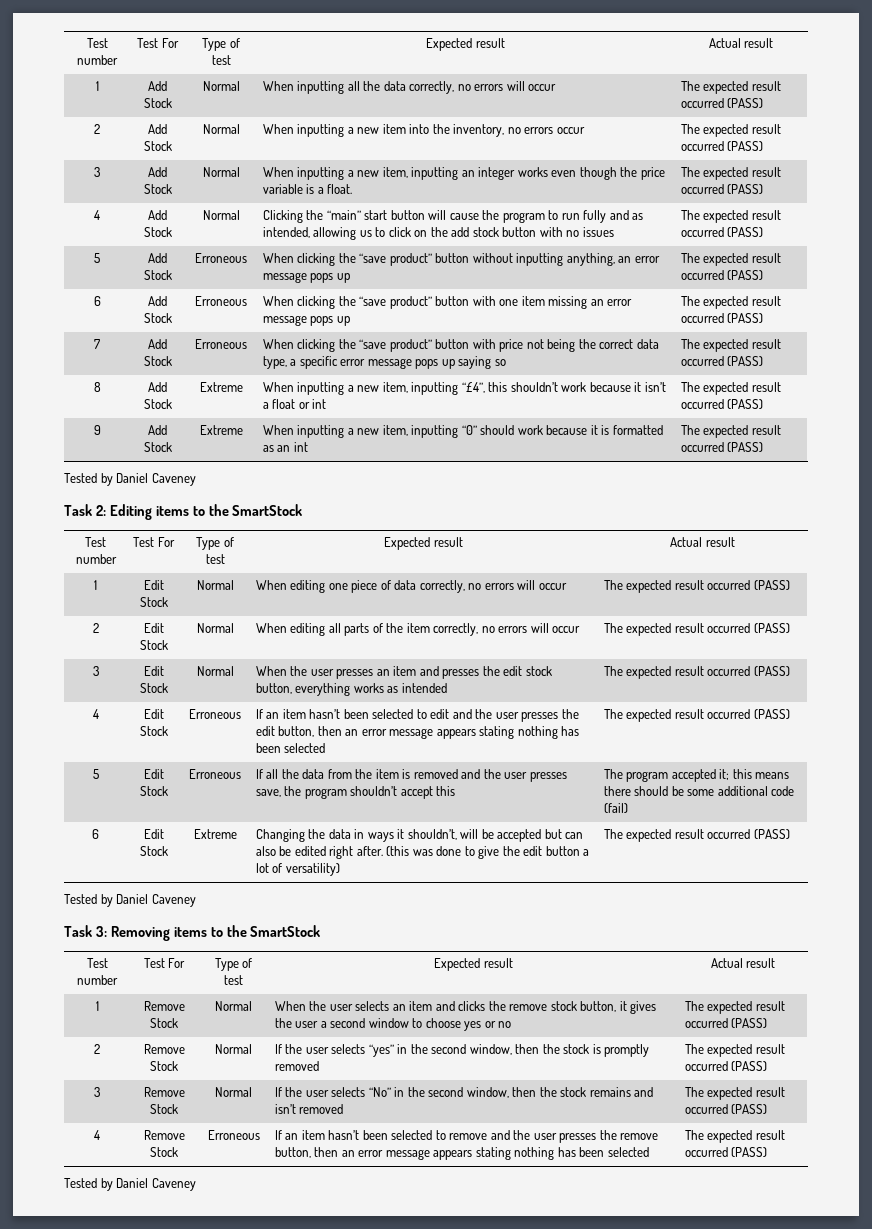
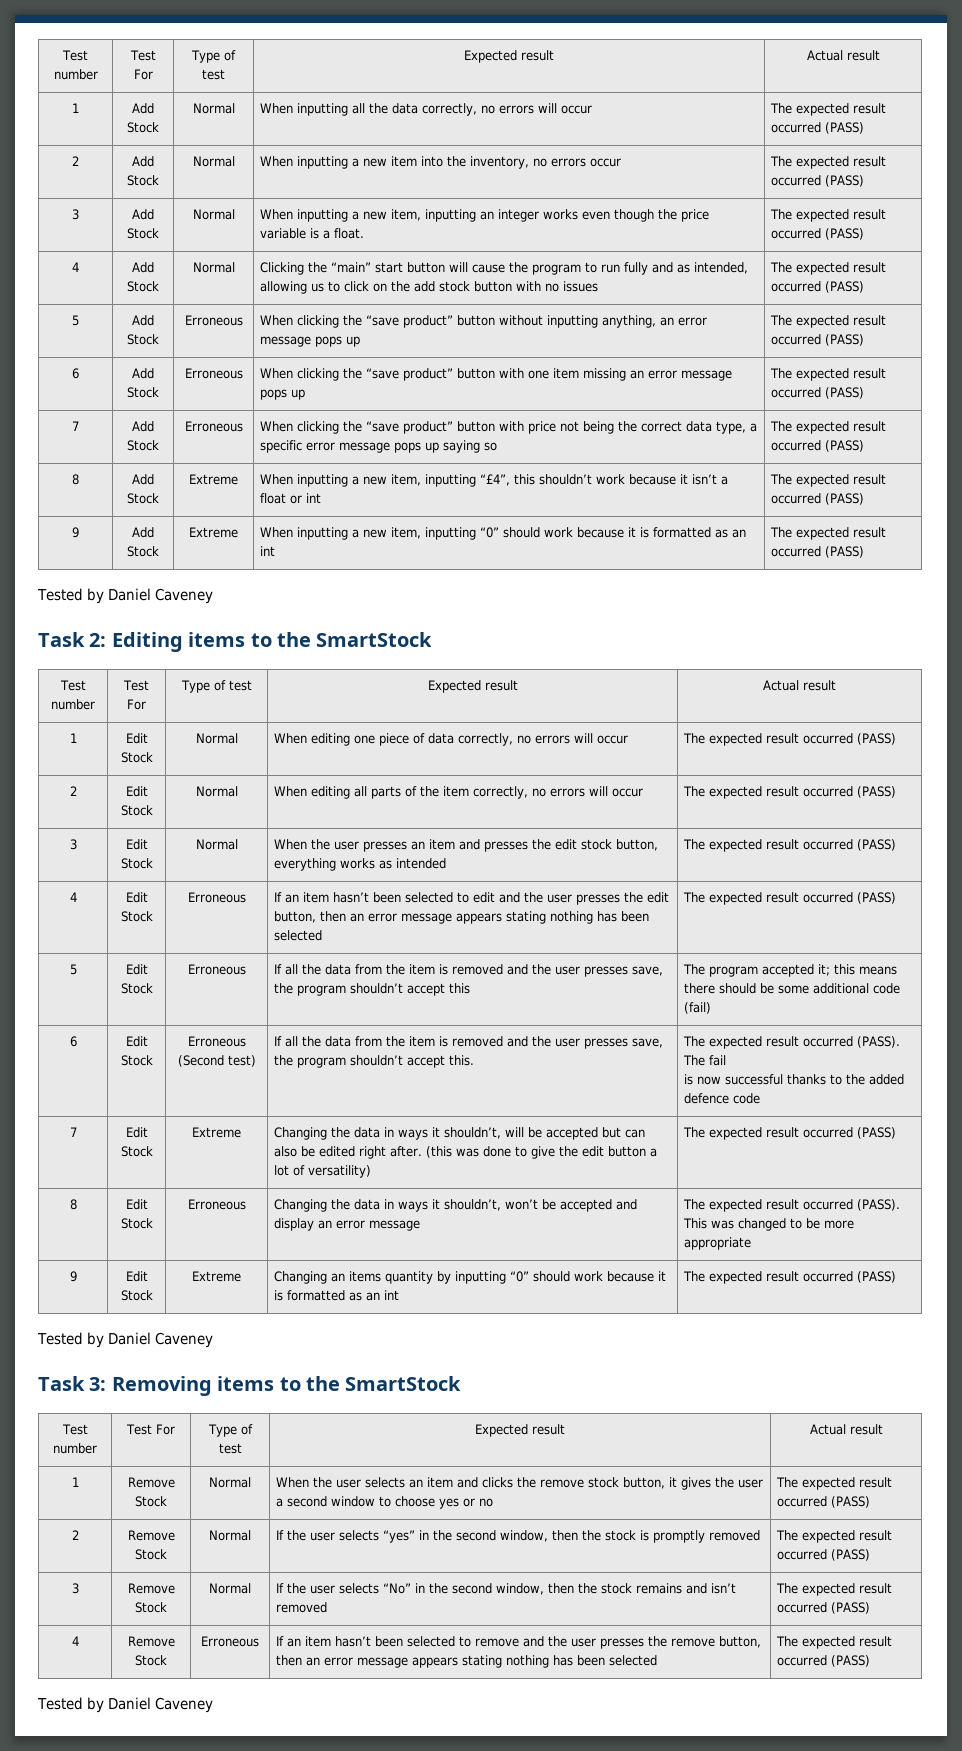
- Extreme | Changing the data in ways it shouldn’t, will be accepted but can also be edited right after. (this was done to give the edit button a lot of versatility) | The expected result occurred (PASS)
+ Erroneous (Second test) | If all the data from the item is removed and the user presses save, the program shouldn’t accept this. | The expected result occurred (PASS). The fail
+ is now successful thanks to the added defence code
+ 7 | Edit Stock | Extreme | Changing the data in ways it shouldn’t, will be accepted but can also be edited right after. (this was done to give the edit button a lot of versatility) | The expected result occurred (PASS)
+ 8 | Edit Stock | Erroneous | Changing the data in ways it shouldn’t, won’t be accepted and display an error message | The expected result occurred (PASS). This was changed to be more appropriate
+ 9 | Edit Stock | Extreme | Changing an items quantity by inputting “0” should work because it is formatted as an int | The expected result occurred (PASS)

